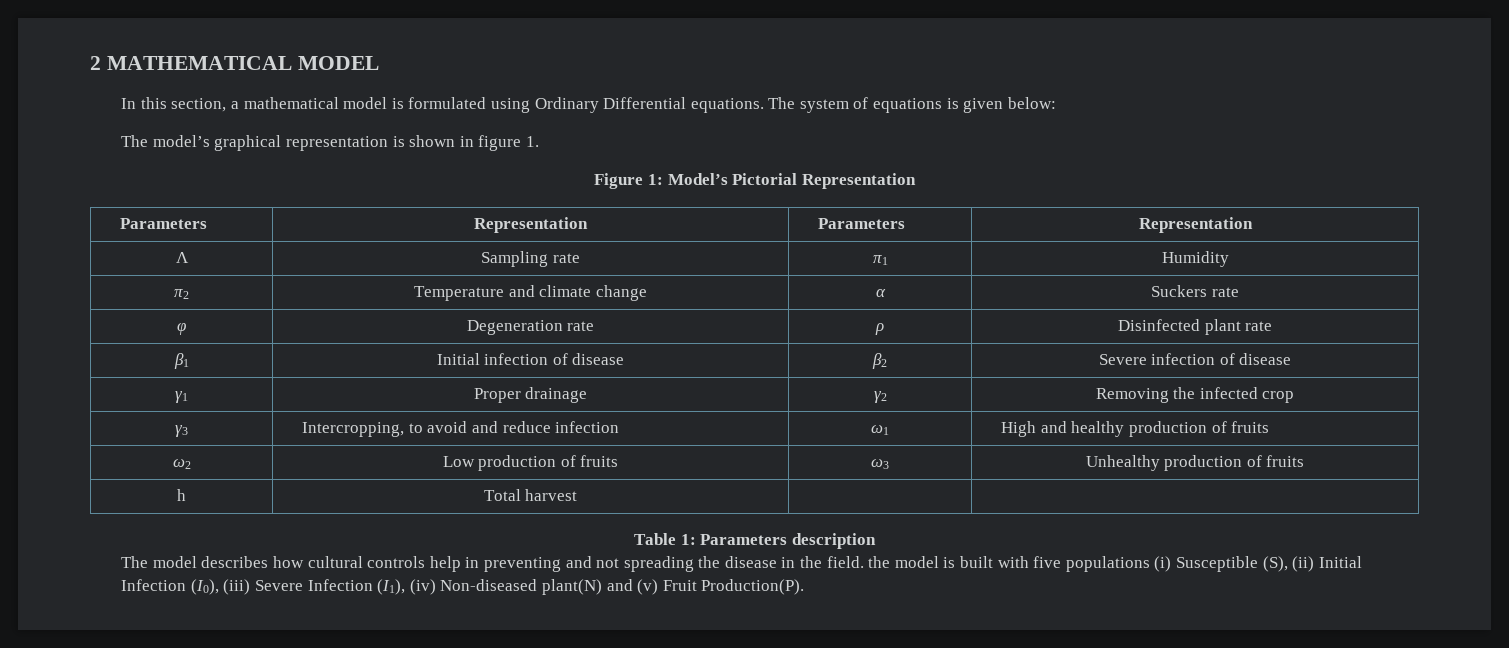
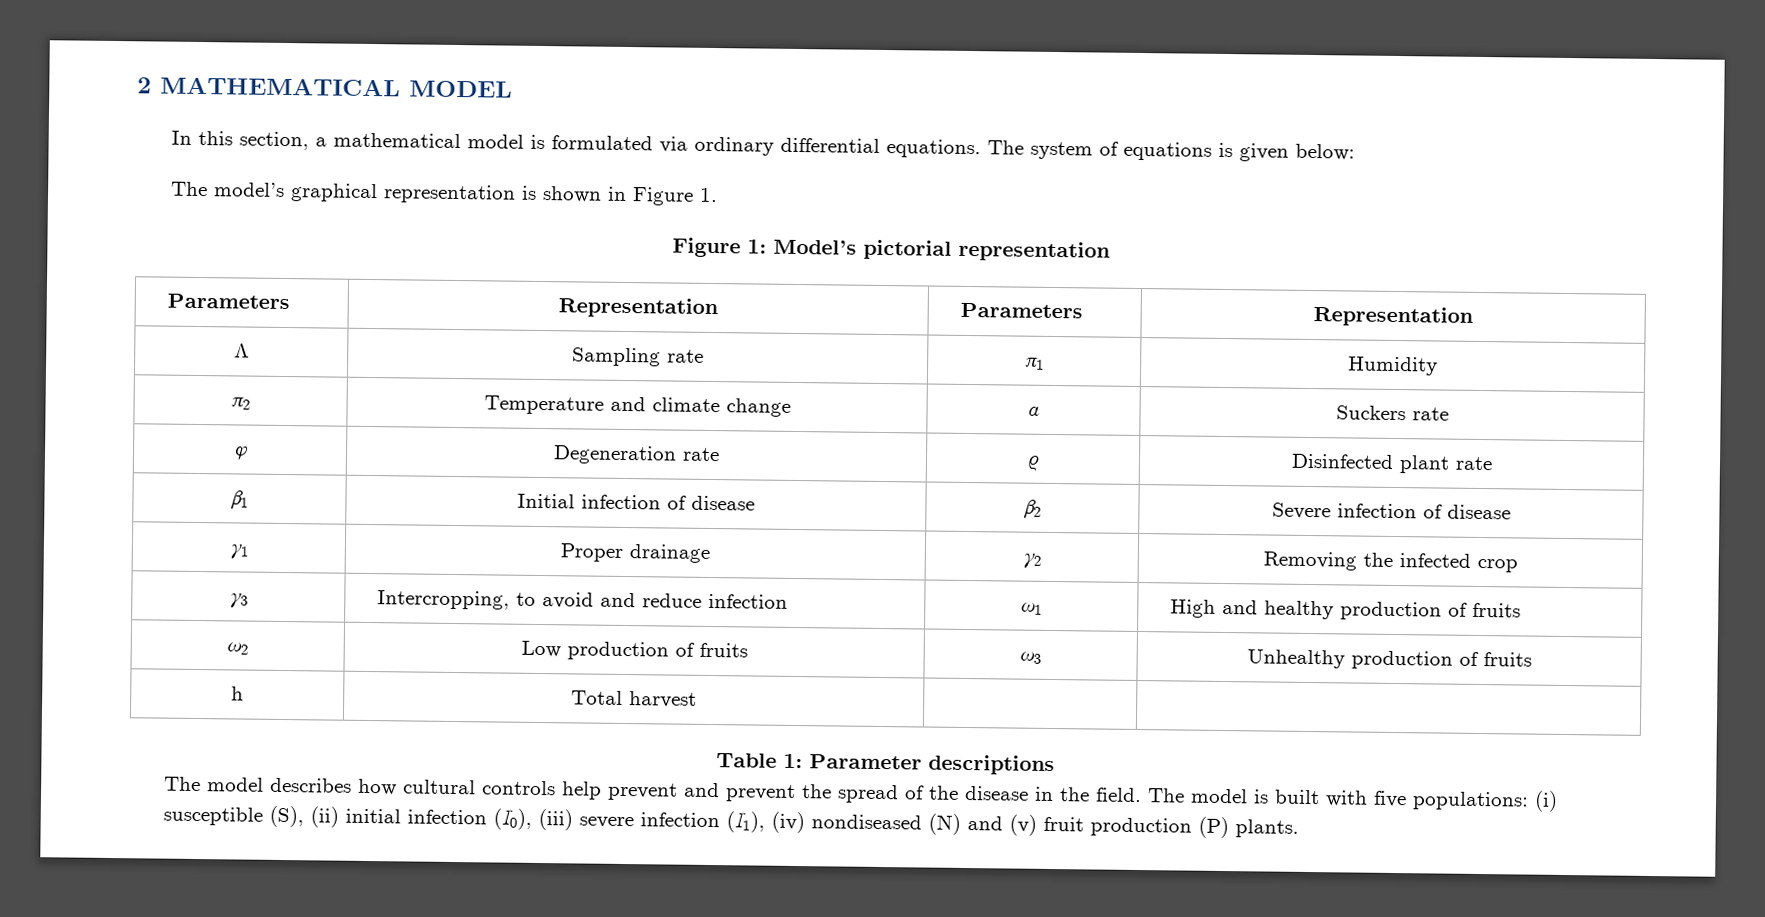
- In this section, a mathematical model is formulated using Ordinary Differential equations.
+ In this section, a mathematical model is formulated via ordinary differential equations.
- The model’s graphical representation is shown in figure 1.
+ The model’s graphical representation is shown in Figure 1.
- Figure 1: Model’s Pictorial Representation
+ Figure 1: Model’s pictorial representation
- Table 1: Parameters description
+ Table 1: Parameter descriptions
- The model describes how cultural controls help in preventing and not spreading the disease in the field. the model is built with five populations (i) Susceptible (S), (ii) Initial Infection (I0), (iii) Severe Infection (I1), (iv) Non-diseased plant(N) and (v) Fruit Production(P).
+ The model describes how cultural controls help prevent and prevent the spread of the disease in the field. The model is built with five populations: (i) susceptible (S), (ii) initial infection (I0), (iii) severe infection (I1), (iv) nondiseased (N) and (v) fruit production (P) plants.

